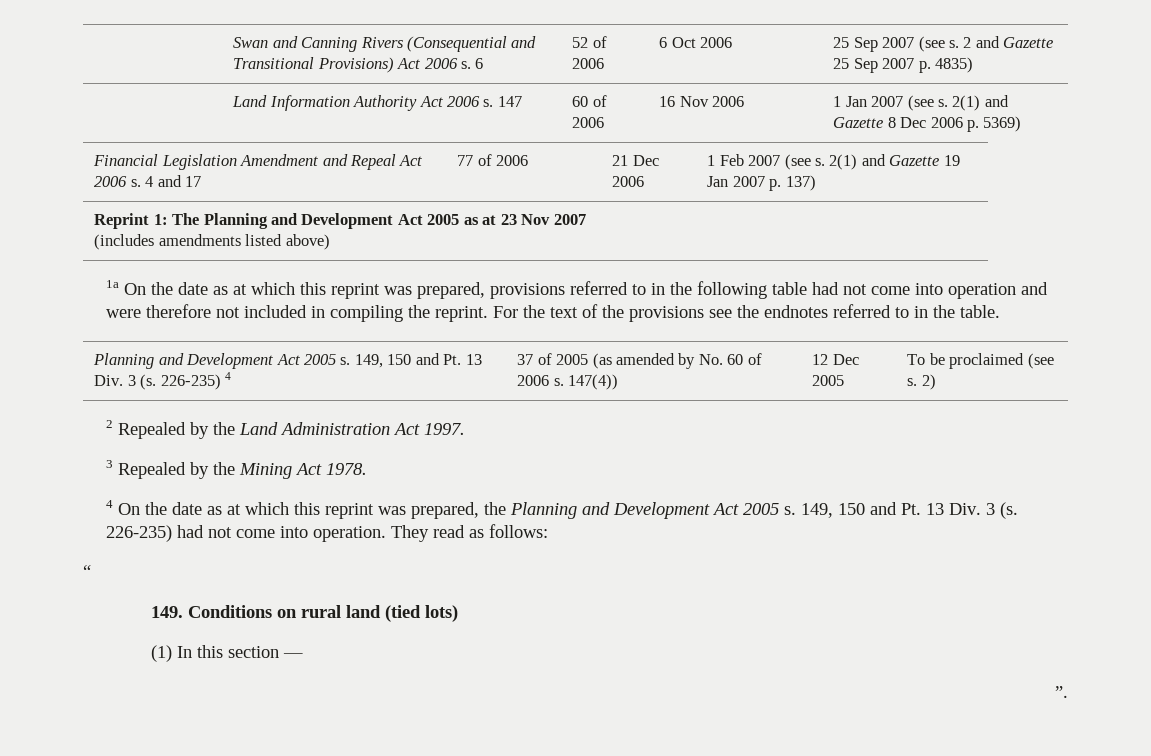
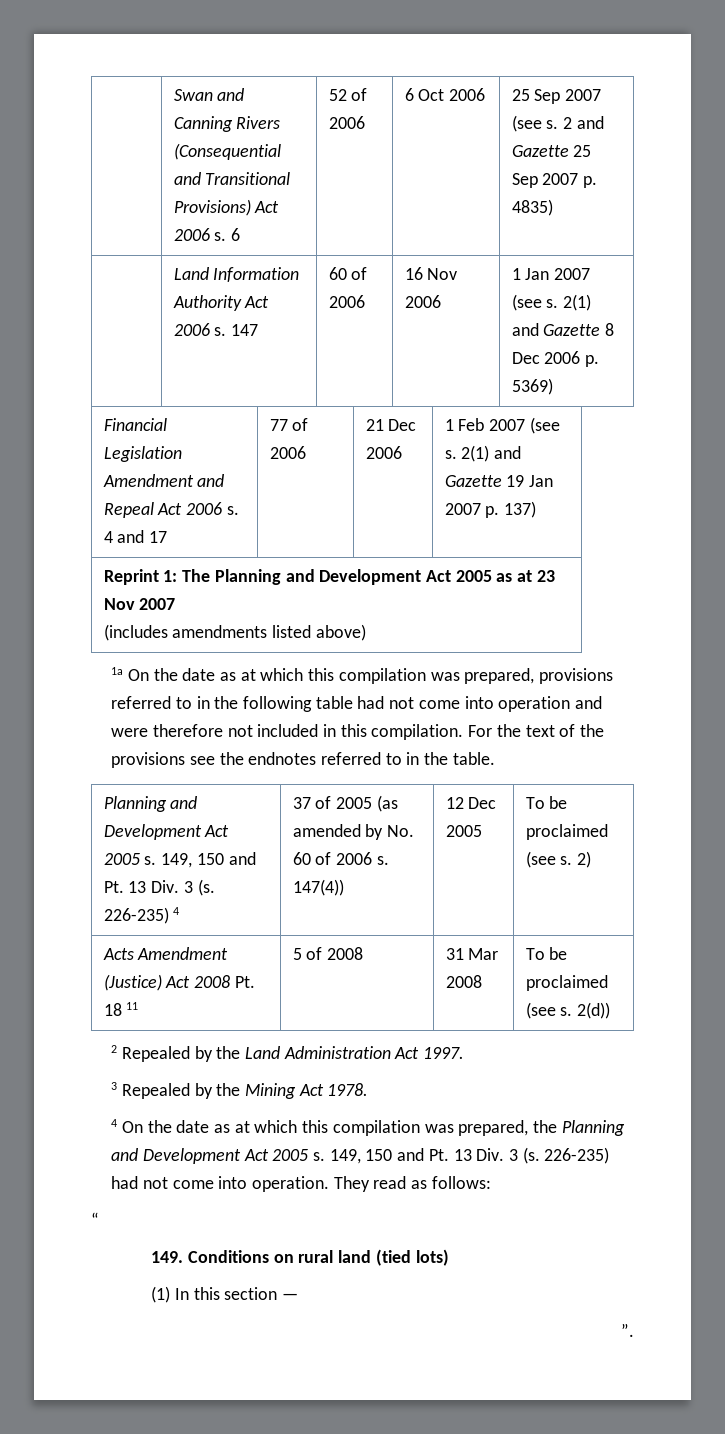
- 1a On the date as at which this reprint was prepared, provisions referred to in the following table had not come into operation and were therefore not included in compiling the reprint.
+ 1a On the date as at which this compilation was prepared, provisions referred to in the following table had not come into operation and were therefore not included in this compilation.
+ Acts Amendment (Justice) Act 2008 Pt. 18 11 | 5 of 2008 | 31 Mar 2008 | To be proclaimed (see s. 2(d))
- 4 On the date as at which this reprint was prepared, the Planning and Development Act 2005 s.
+ 4 On the date as at which this compilation was prepared, the Planning and Development Act 2005 s.

